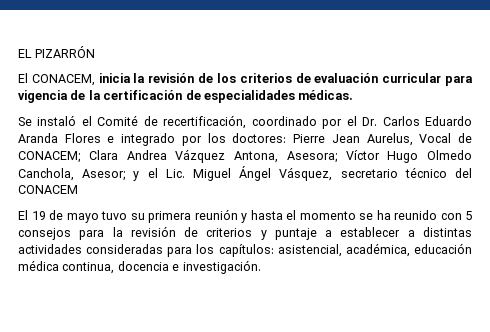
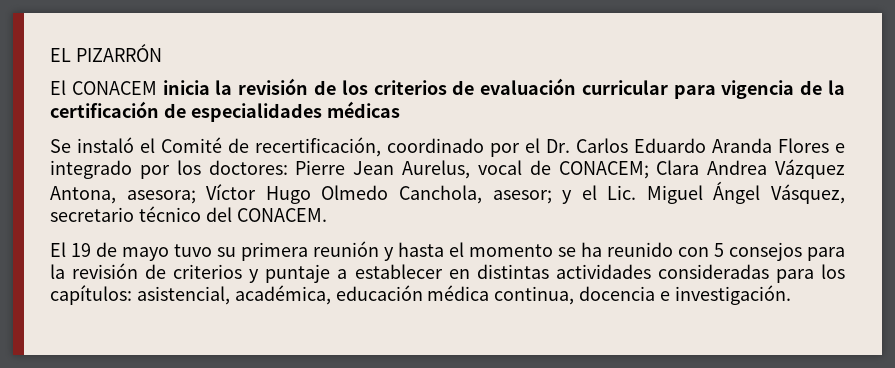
- El CONACEM, inicia la revisión de los criterios de evaluación curricular para vigencia de la certificación de especialidades médicas.
+ El CONACEM inicia la revisión de los criterios de evaluación curricular para vigencia de la certificación de especialidades médicas
- Se instaló el Comité de recertificación, coordinado por el Dr. Carlos Eduardo Aranda Flores e integrado por los doctores: Pierre Jean Aurelus, Vocal de CONACEM; Clara Andrea Vázquez Antona, Asesora; Víctor Hugo Olmedo Canchola, Asesor; y el Lic. Miguel Ángel Vásquez, secretario técnico del CONACEM
+ Se instaló el Comité de recertificación, coordinado por el Dr. Carlos Eduardo Aranda Flores e integrado por los doctores: Pierre Jean Aurelus, vocal de CONACEM; Clara Andrea Vázquez Antona, asesora; Víctor Hugo Olmedo Canchola, asesor; y el Lic. Miguel Ángel Vásquez, secretario técnico del CONACEM.
- El 19 de mayo tuvo su primera reunión y hasta el momento se ha reunido con 5 consejos para la revisión de criterios y puntaje a establecer a distintas actividades consideradas para los capítulos: asistencial, académica, educación médica continua, docencia e investigación.
+ El 19 de mayo tuvo su primera reunión y hasta el momento se ha reunido con 5 consejos para la revisión de criterios y puntaje a establecer en distintas actividades consideradas para los capítulos: asistencial, académica, educación médica continua, docencia e investigación.

